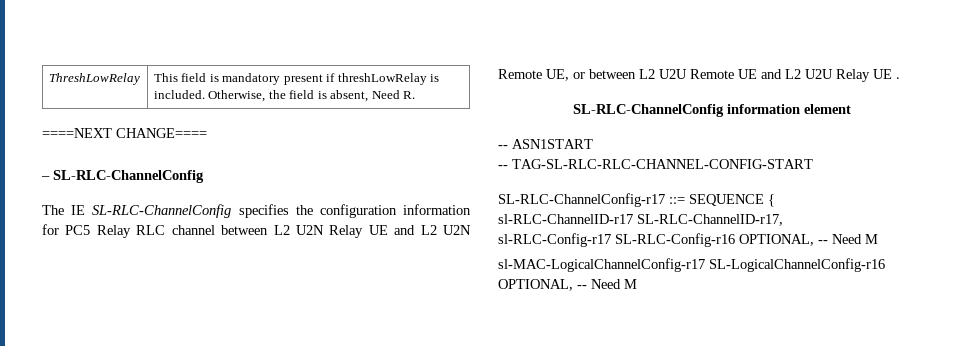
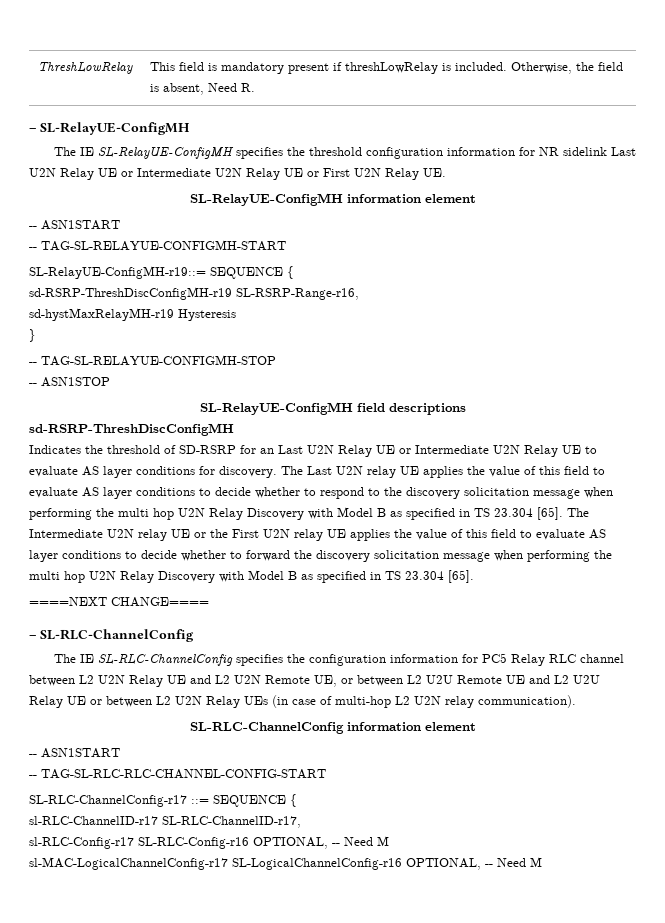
+ – SL-RelayUE-ConfigMH
+ The IE SL-RelayUE-ConfigMH specifies the threshold configuration information for NR sidelink Last U2N Relay UE or Intermediate U2N Relay UE or First U2N Relay UE.
+ SL-RelayUE-ConfigMH information element
+ -- ASN1START
+ -- TAG-SL-RELAYUE-CONFIGMH-START
+ SL-RelayUE-ConfigMH-r19::= SEQUENCE {
+ sd-RSRP-ThreshDiscConfigMH-r19 SL-RSRP-Range-r16,
+ sd-hystMaxRelayMH-r19 Hysteresis
+ }
+ -- TAG-SL-RELAYUE-CONFIGMH-STOP
+ -- ASN1STOP
+ SL-RelayUE-ConfigMH field descriptions
+ sd-RSRP-ThreshDiscConfigMH
+ Indicates the threshold of SD-RSRP for an Last U2N Relay UE or Intermediate U2N Relay UE to evaluate AS layer conditions for discovery. The Last U2N relay UE applies the value of this field to evaluate AS layer conditions to decide whether to respond to the discovery solicitation message when performing the multi hop U2N Relay Discovery with Model B as specified in TS 23.304 [65]. The Intermediate U2N relay UE or the First U2N relay UE applies the value of this field to evaluate AS layer conditions to decide whether to forward the discovery solicitation message when performing the multi hop U2N Relay Discovery with Model B as specified in TS 23.304 [65].
- The IE SL-RLC-ChannelConfig specifies the configuration information for PC5 Relay RLC channel between L2 U2N Relay UE and L2 U2N Remote UE, or between L2 U2U Remote UE and L2 U2U Relay UE .
+ The IE SL-RLC-ChannelConfig specifies the configuration information for PC5 Relay RLC channel between L2 U2N Relay UE and L2 U2N Remote UE, or between L2 U2U Remote UE and L2 U2U Relay UE or between L2 U2N Relay UEs (in case of multi-hop L2 U2N relay communication).

